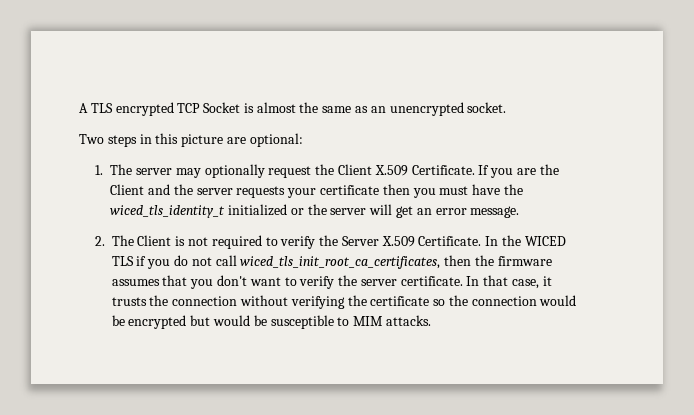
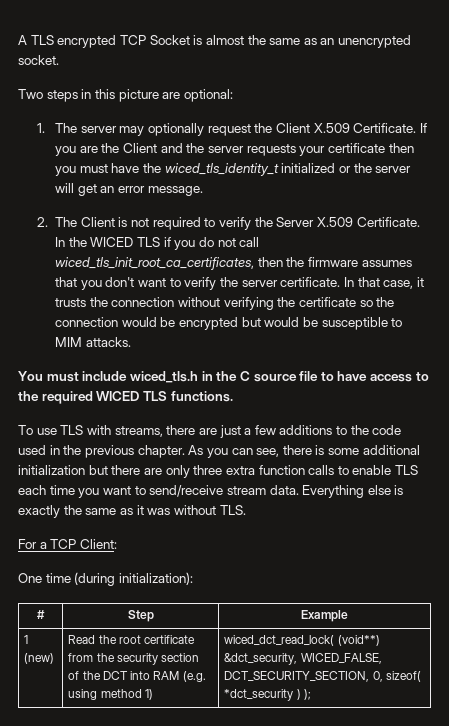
+ You must include wiced_tls.h in the C source file to have access to the required WICED TLS functions.
+ To use TLS with streams, there are just a few additions to the code used in the previous chapter. As you can see, there is some additional initialization but there are only three extra function calls to enable TLS each time you want to send/receive stream data. Everything else is exactly the same as it was without TLS.
+ For a TCP Client:
+ One time (during initialization):
+ # | Step | Example
+ 1 (new) | Read the root certificate from the security section of the DCT into RAM (e.g. using method 1) | wiced_dct_read_lock( (void**) &dct_security, WICED_FALSE, DCT_SECURITY_SECTION, 0, sizeof( *dct_security ) );

